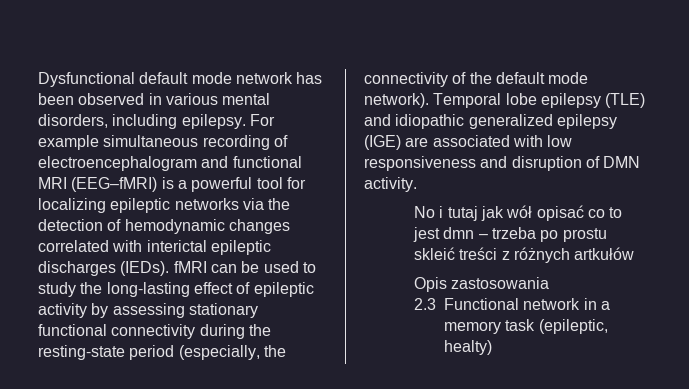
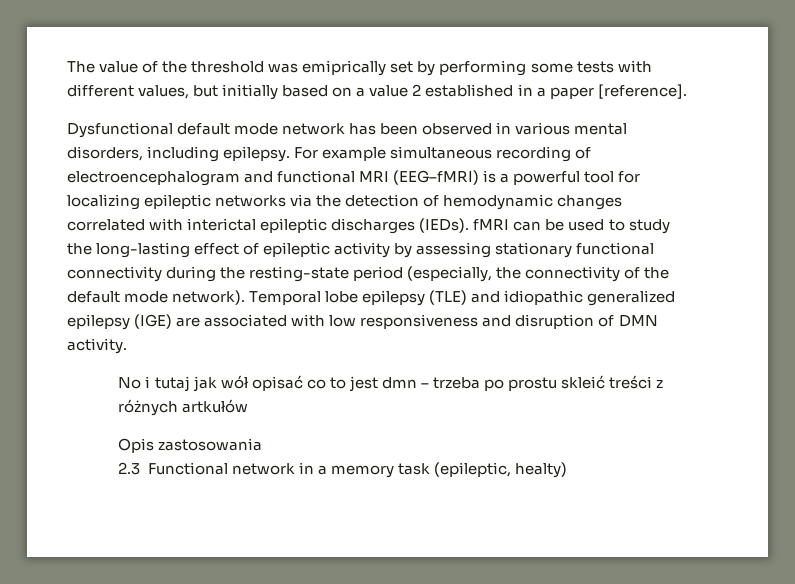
+ The value of the threshold was emiprically set by performing some tests with different values, but initially based on a value 2 established in a paper [reference].

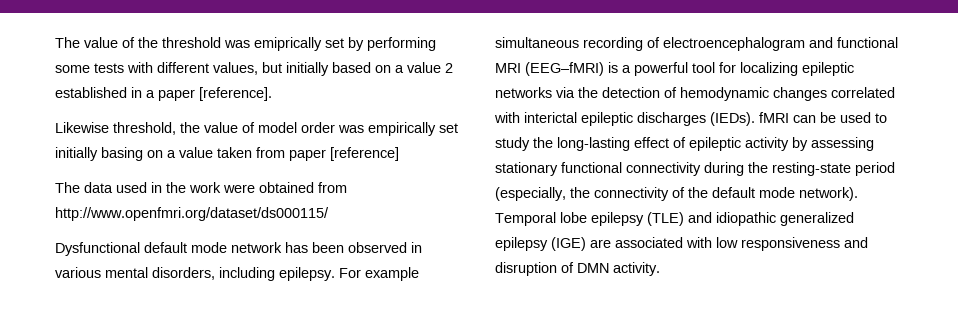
+ Likewise threshold, the value of model order was empirically set initially basing on a value taken from paper [reference]
+ The data used in the work were obtained from http://www.openfmri.org/dataset/ds000115/
- No i tutaj jak wół opisać co to jest dmn – trzeba po prostu skleić treści z różnych artkułów
- Opis zastosowania
- 2.3 Functional network in a memory task (epileptic, healty)

